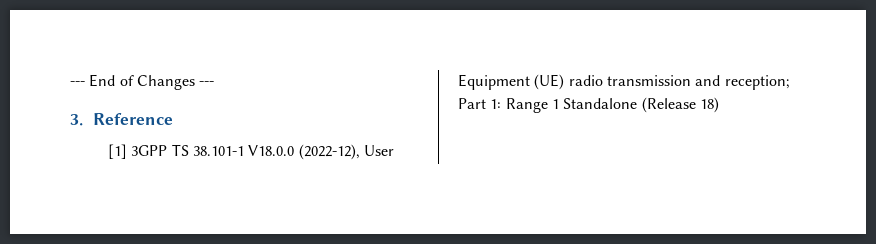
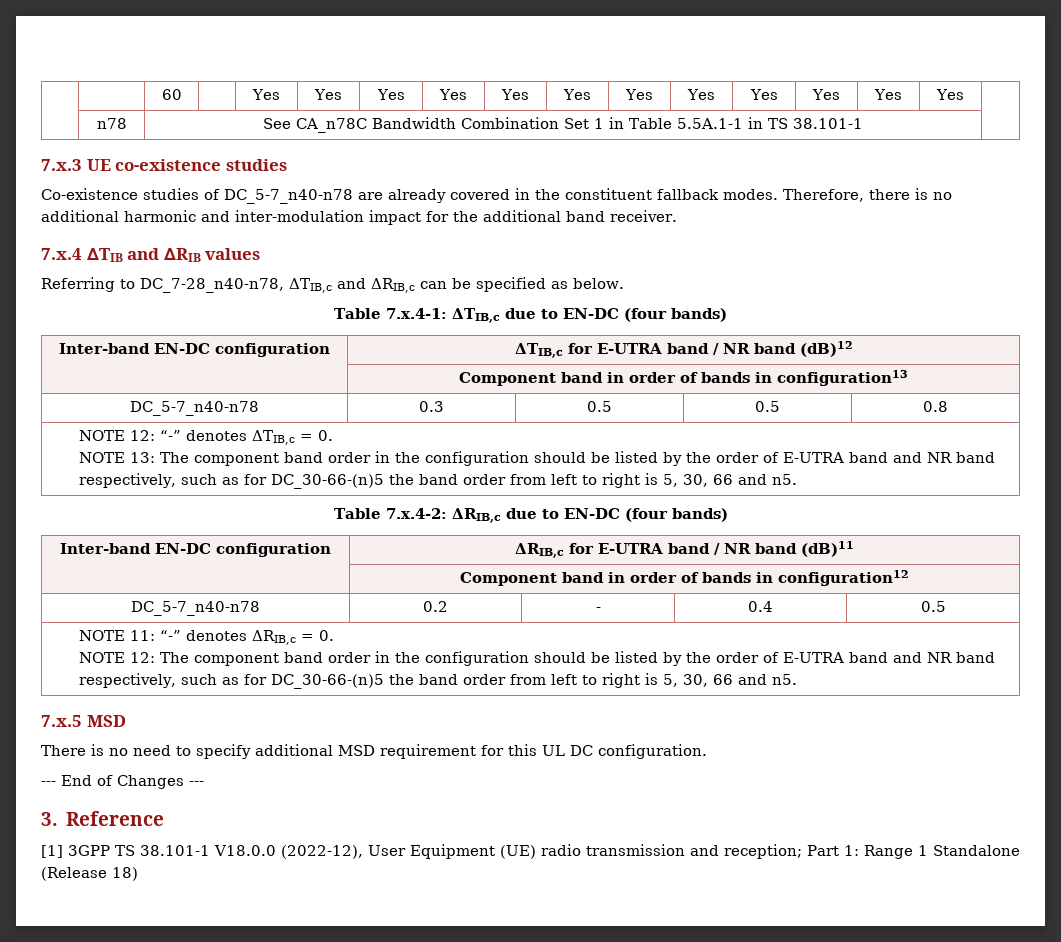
+ | | 60 | | Yes | Yes | Yes | Yes | Yes | Yes | Yes | Yes | Yes | Yes | Yes | Yes |
+ | n78 | See CA_n78C Bandwidth Combination Set 1 in Table 5.5A.1-1 in TS 38.101-1 |
+ 7.x.3 UE co-existence studies
+ Co-existence studies of DC_5-7_n40-n78 are already covered in the constituent fallback modes. Therefore, there is no additional harmonic and inter-modulation impact for the additional band receiver.
+ 7.x.4 ∆TIB and ∆RIB values
+ Referring to DC_7-28_n40-n78, ΔTIB,c and ΔRIB,c can be specified as below.
+ Table 7.x.4-1: ΔTIB,c due to EN-DC (four bands)
+ Inter-band EN-DC configuration | ΔTIB,c for E-UTRA band / NR band (dB)12
+ | Component band in order of bands in configuration13
+ DC_5-7_n40-n78 | 0.3 | 0.5 | 0.5 | 0.8
+ NOTE 12: “-” denotes ΔTIB,c = 0.
+ NOTE 13: The component band order in the configuration should be listed by the order of E-UTRA band and NR band respectively, such as for DC_30-66-(n)5 the band order from left to right is 5, 30, 66 and n5.
+ Table 7.x.4-2: ΔRIB,c due to EN-DC (four bands)
+ Inter-band EN-DC configuration | ΔRIB,c for E-UTRA band / NR band (dB)11
+ | Component band in order of bands in configuration12
+ DC_5-7_n40-n78 | 0.2 | - | 0.4 | 0.5
+ NOTE 11: “-” denotes ΔRIB,c = 0.
+ NOTE 12: The component band order in the configuration should be listed by the order of E-UTRA band and NR band respectively, such as for DC_30-66-(n)5 the band order from left to right is 5, 30, 66 and n5.
+ 7.x.5 MSD
+ There is no need to specify additional MSD requirement for this UL DC configuration.

